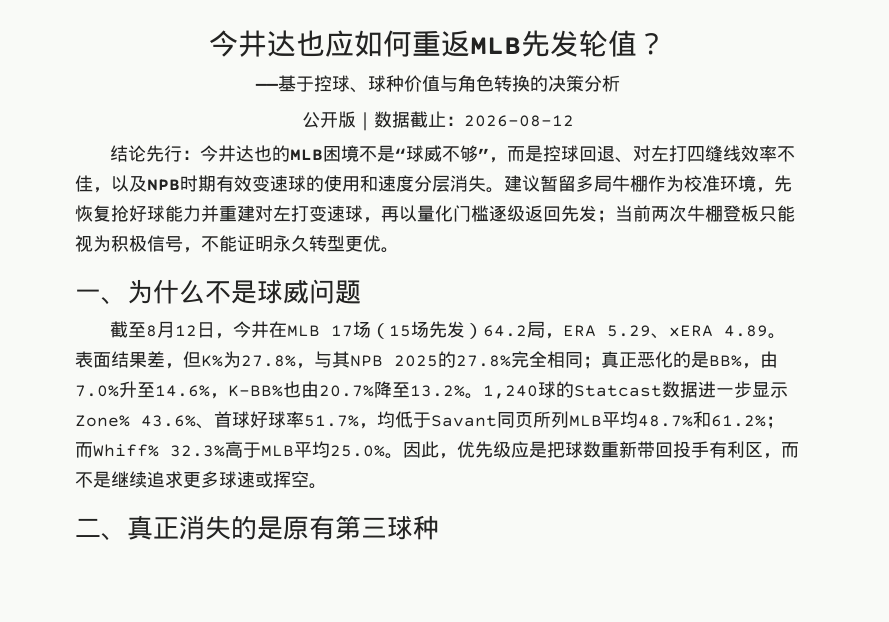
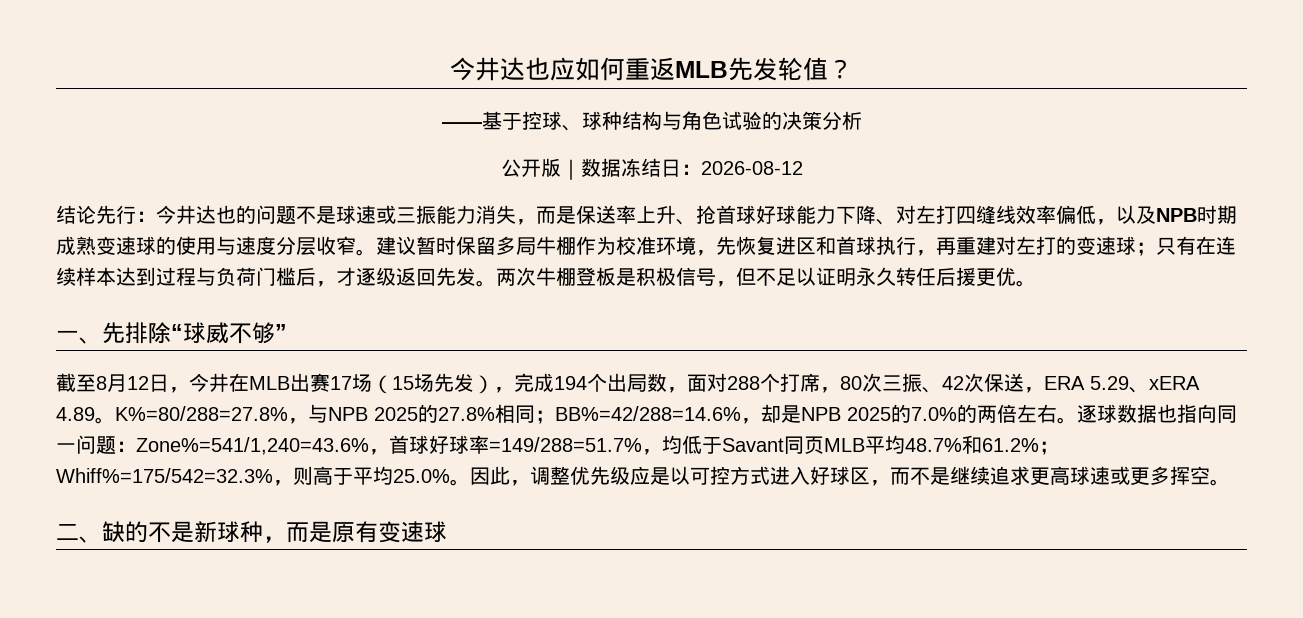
- ——基于控球、球种价值与角色转换的决策分析
+ ——基于控球、球种结构与角色试验的决策分析
- 公开版｜数据截止：2026-08-12
+ 公开版｜数据冻结日：2026-08-12
- 结论先行：今井达也的MLB困境不是“球威不够”，而是控球回退、对左打四缝线效率不佳，以及NPB时期有效变速球的使用和速度分层消失。
+ 结论先行：今井达也的问题不是球速或三振能力消失，而是保送率上升、抢首球好球能力下降、对左打四缝线效率偏低，以及NPB时期成熟变速球的使用与速度分层收窄。
- 建议暂留多局牛棚作为校准环境，先恢复抢好球能力并重建对左打变速球，再以量化门槛逐级返回先发；当前两次牛棚登板只能视为积极信号，不能证明永久转型更优。
+ 建议暂时保留多局牛棚作为校准环境，先恢复进区和首球执行，再重建对左打的变速球；只有在连续样本达到过程与负荷门槛后，才逐级返回先发。两次牛棚登板是积极信号，但不足以证明永久转任后援更优。
- 一、为什么不是球威问题
+ 一、先排除“球威不够”
- 截至8月12日，今井在MLB 17场（15场先发）64.2局，ERA 5.29、xERA 4.89。
+ 截至8月12日，今井在MLB出赛17场（15场先发），完成194个出局数，面对288个打席，80次三振、42次保送，ERA 5.29、xERA 4.89。
- 表面结果差，但K%为27.8%，与其NPB 2025的27.8%完全相同；真正恶化的是BB%，由7.0%升至14.6%，K-BB%也由20.7%降至13.2%。1,240球的Statcast数据进一步显示Zone% 43.6%、首球好球率51.7%，均低于Savant同页所列MLB平均48.7%和61.2%；而Whiff% 32.3%高于MLB平均25.0%。
+ K%=80/288=27.8%，与NPB 2025的27.8%相同；BB%=42/288=14.6%，却是NPB 2025的7.0%的两倍左右。逐球数据也指向同一问题：Zone%=541/1,240=43.6%，首球好球率=149/288=51.7%，均低于Savant同页MLB平均48.7%和61.2%；Whiff%=175/542=32.3%，则高于平均25.0%。
- 因此，优先级应是把球数重新带回投手有利区，而不是继续追求更多球速或挥空。
+ 因此，调整优先级应是以可控方式进入好球区，而不是继续追求更高球速或更多挥空。
- 二、真正消失的是原有第三球种
+ 二、缺的不是新球种，而是原有变速球

